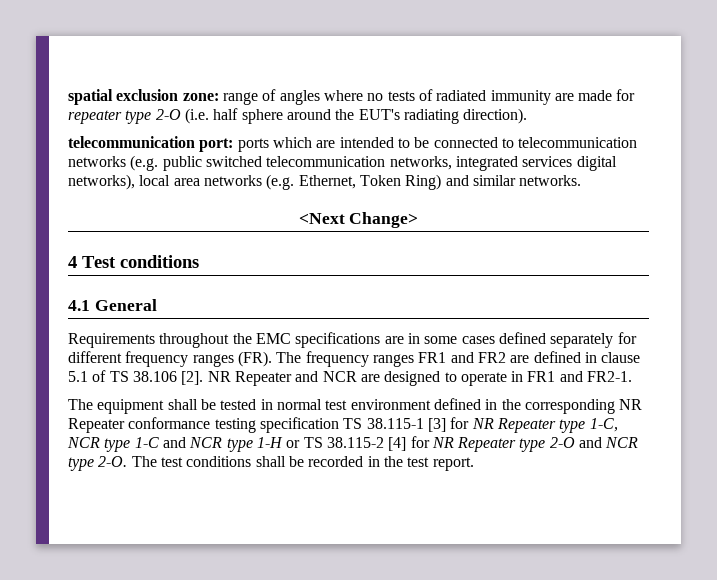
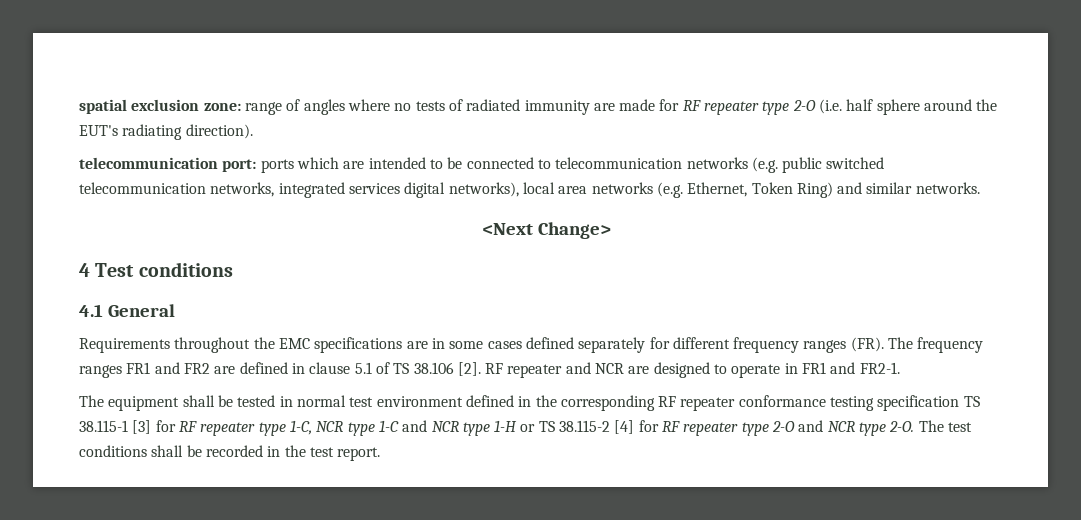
- spatial exclusion zone: range of angles where no tests of radiated immunity are made for repeater type 2-O (i.e. half sphere around the EUT's radiating direction).
+ spatial exclusion zone: range of angles where no tests of radiated immunity are made for RF repeater type 2-O (i.e. half sphere around the EUT's radiating direction).
- NR Repeater and NCR are designed to operate in FR1 and FR2-1.
+ RF repeater and NCR are designed to operate in FR1 and FR2-1.
- The equipment shall be tested in normal test environment defined in the corresponding NR Repeater conformance testing specification TS 38.115-1 [3] for NR Repeater type 1-C, NCR type 1-C and NCR type 1-H or TS 38.115-2 [4] for NR Repeater type 2-O and NCR type 2-O.
+ The equipment shall be tested in normal test environment defined in the corresponding RF repeater conformance testing specification TS 38.115-1 [3] for RF repeater type 1-C, NCR type 1-C and NCR type 1-H or TS 38.115-2 [4] for RF repeater type 2-O and NCR type 2-O.

